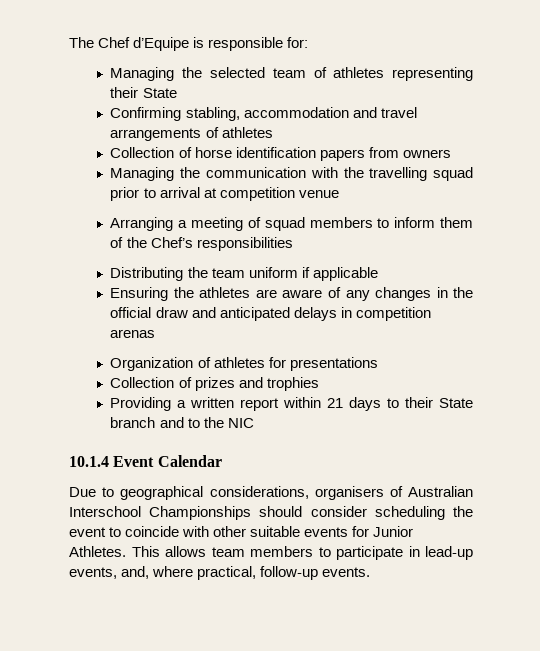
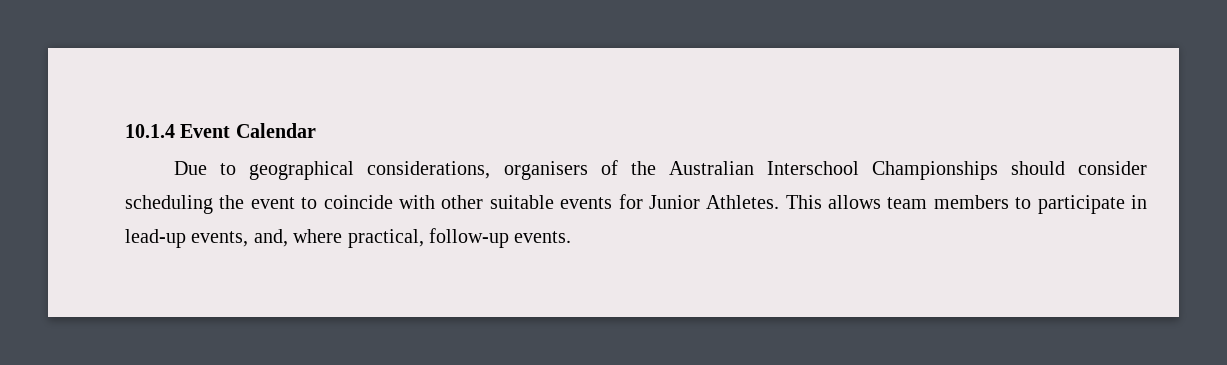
- The Chef d’Equipe is responsible for:
- Managing the selected team of athletes representing their State
- Confirming stabling, accommodation and travel arrangements of athletes
- Collection of horse identification papers from owners
- Managing the communication with the travelling squad prior to arrival at competition venue
- Arranging a meeting of squad members to inform them of the Chef’s responsibilities
- Distributing the team uniform if applicable
- Ensuring the athletes are aware of any changes in the official draw and anticipated delays in competition arenas
- Organization of athletes for presentations
- Collection of prizes and trophies
- Providing a written report within 21 days to their State branch and to the NIC
- Due to geographical considerations, organisers of Australian Interschool Championships should consider scheduling the event to coincide with other suitable events for Junior Athletes.
+ Due to geographical considerations, organisers of the Australian Interschool Championships should consider scheduling the event to coincide with other suitable events for Junior Athletes.

